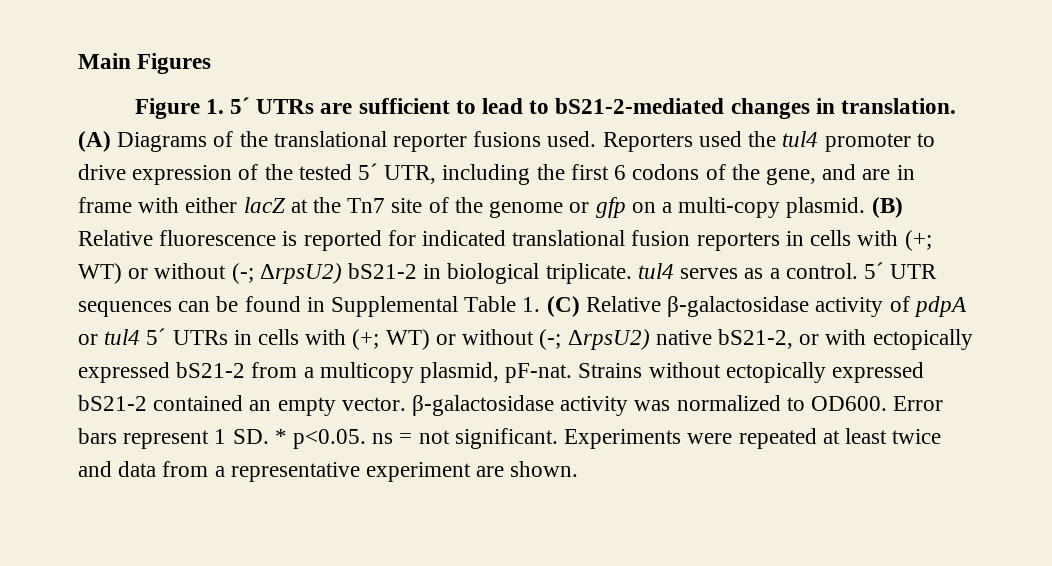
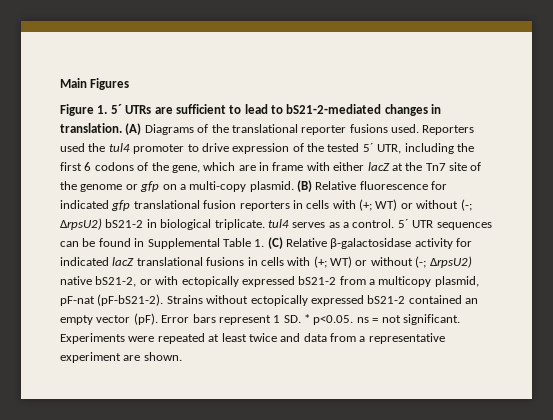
- Reporters used the tul4 promoter to drive expression of the tested 5´ UTR, including the first 6 codons of the gene, and are in frame with either lacZ at the Tn7 site of the genome or gfp on a multi-copy plasmid.
+ Reporters used the tul4 promoter to drive expression of the tested 5´ UTR, including the first 6 codons of the gene, which are in frame with either lacZ at the Tn7 site of the genome or gfp on a multi-copy plasmid.
- (B) Relative fluorescence is reported for indicated translational fusion reporters in cells with (+; WT) or without (-; ΔrpsU2) bS21-2 in biological triplicate. tul4 serves as a control.
+ (B) Relative fluorescence for indicated gfp translational fusion reporters in cells with (+; WT) or without (-; ΔrpsU2) bS21-2 in biological triplicate. tul4 serves as a control.
- 5´ UTR sequences can be found in Supplemental Table 1. (C) Relative β-galactosidase activity of pdpA or tul4 5´ UTRs in cells with (+; WT) or without (-; ΔrpsU2) native bS21-2, or with ectopically expressed bS21-2 from a multicopy plasmid, pF-nat.
+ 5´ UTR sequences can be found in Supplemental Table 1. (C) Relative β-galactosidase activity for indicated lacZ translational fusions in cells with (+; WT) or without (-; ΔrpsU2) native bS21-2, or with ectopically expressed bS21-2 from a multicopy plasmid, pF-nat (pF-bS21-2).
- Strains without ectopically expressed bS21-2 contained an empty vector. β-galactosidase activity was normalized to OD600.
+ Strains without ectopically expressed bS21-2 contained an empty vector (pF).

